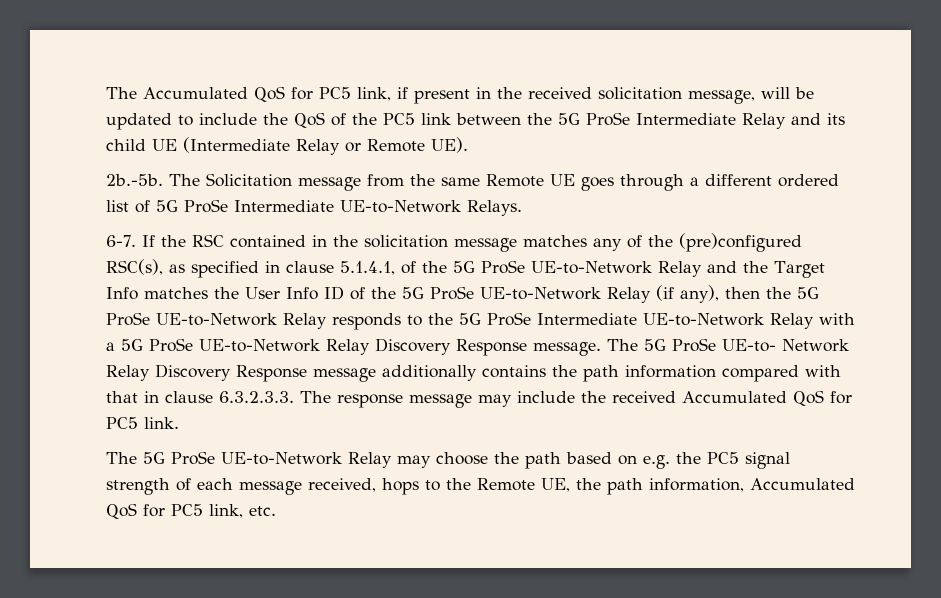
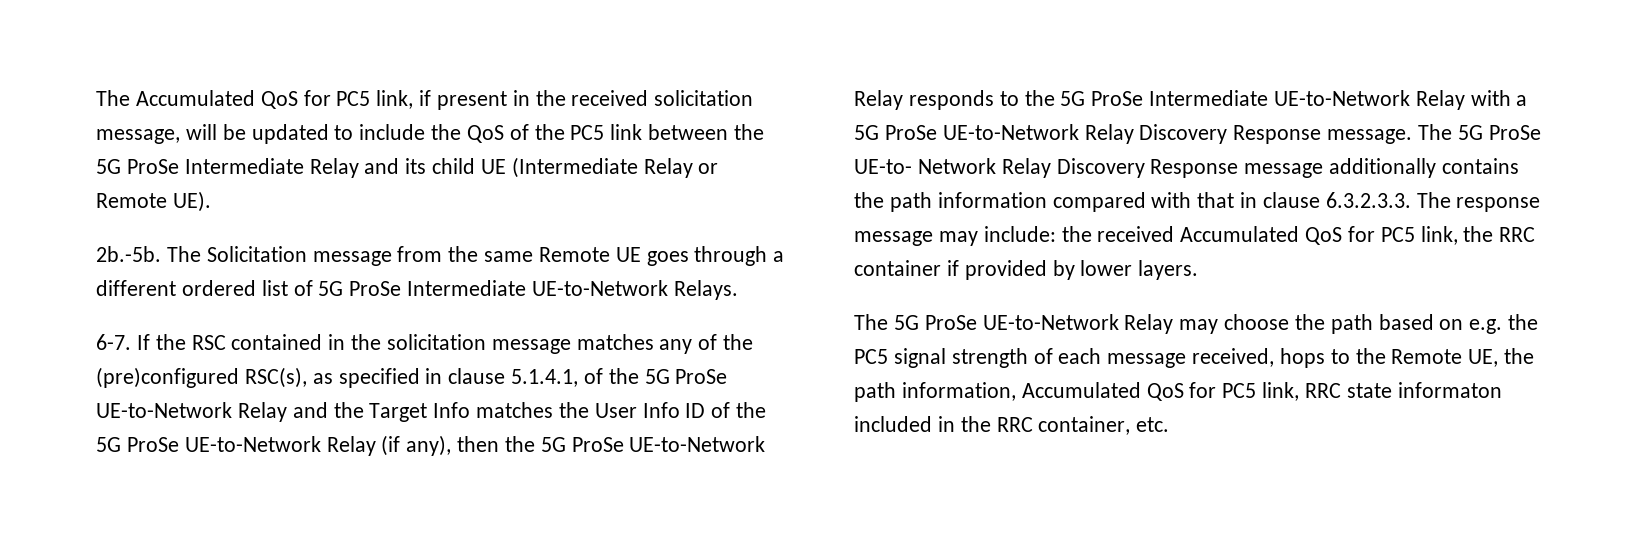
- The 5G ProSe UE-to- Network Relay Discovery Response message additionally contains the path information compared with that in clause 6.3.2.3.3. The response message may include the received Accumulated QoS for PC5 link.
+ The 5G ProSe UE-to- Network Relay Discovery Response message additionally contains the path information compared with that in clause 6.3.2.3.3. The response message may include: the received Accumulated QoS for PC5 link, the RRC container if provided by lower layers.
- The 5G ProSe UE-to-Network Relay may choose the path based on e.g. the PC5 signal strength of each message received, hops to the Remote UE, the path information, Accumulated QoS for PC5 link, etc.
+ The 5G ProSe UE-to-Network Relay may choose the path based on e.g. the PC5 signal strength of each message received, hops to the Remote UE, the path information, Accumulated QoS for PC5 link, RRC state informaton included in the RRC container, etc.

